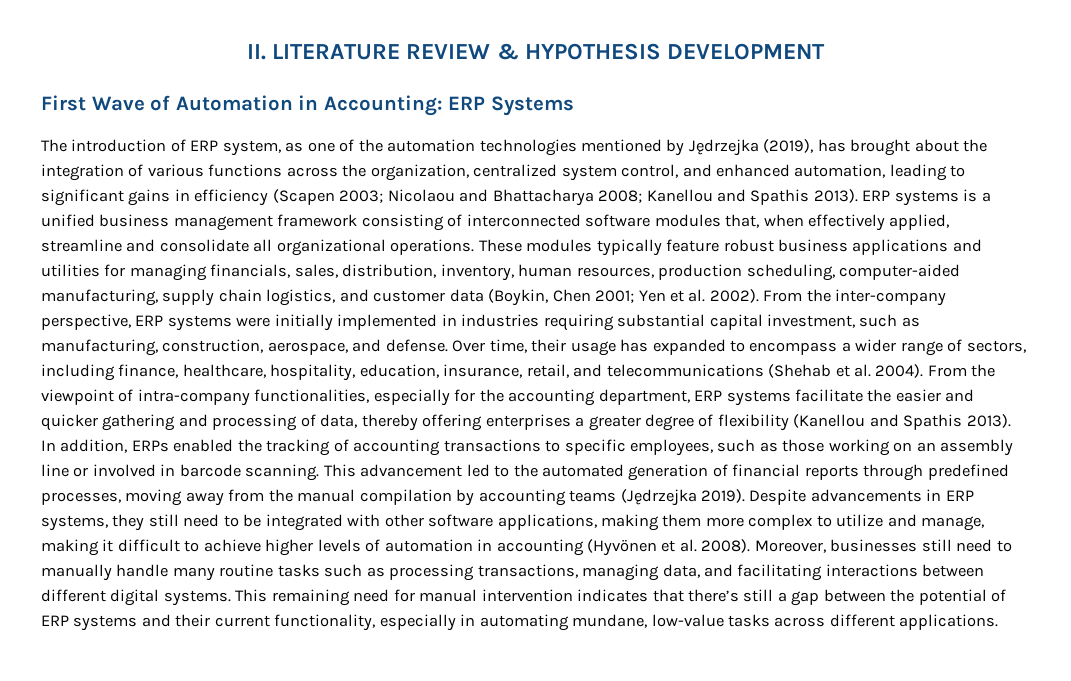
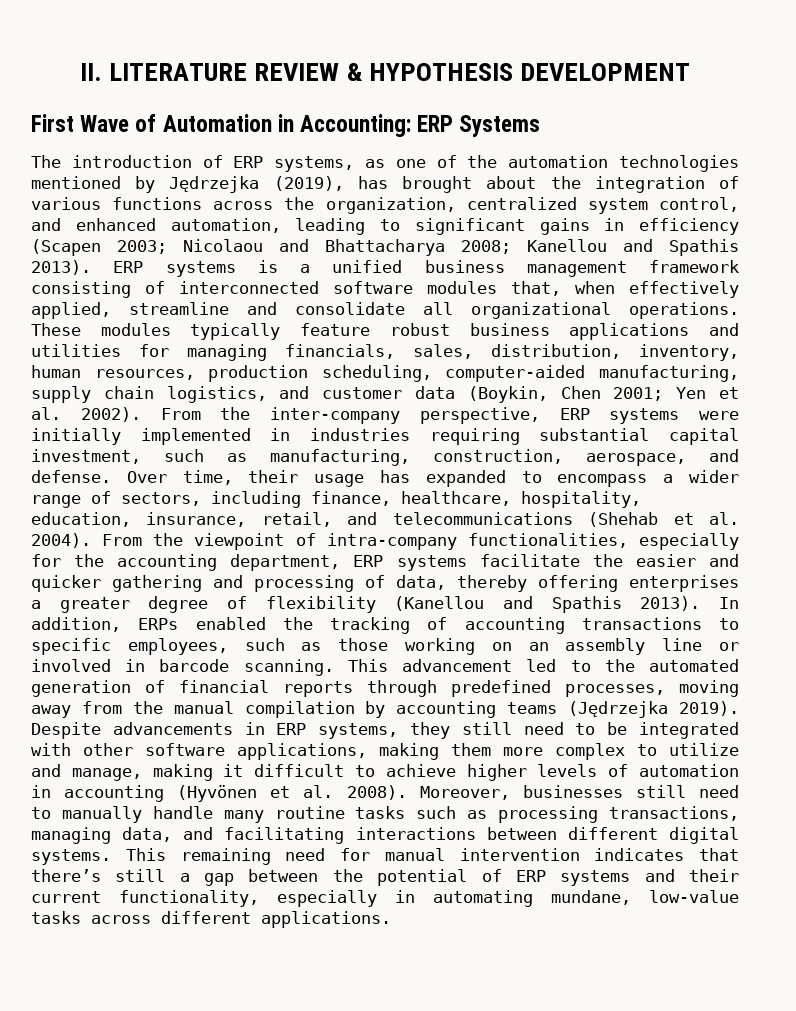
- The introduction of ERP system, as one of the automation technologies mentioned by Jędrzejka (2019), has brought about the integration of various functions across the organization, centralized system control, and enhanced automation, leading to significant gains in efficiency (Scapen 2003; Nicolaou and Bhattacharya 2008; Kanellou and Spathis 2013).
+ The introduction of ERP systems, as one of the automation technologies mentioned by Jędrzejka (2019), has brought about the integration of various functions across the organization, centralized system control, and enhanced automation, leading to significant gains in efficiency (Scapen 2003; Nicolaou and Bhattacharya 2008; Kanellou and Spathis 2013).

